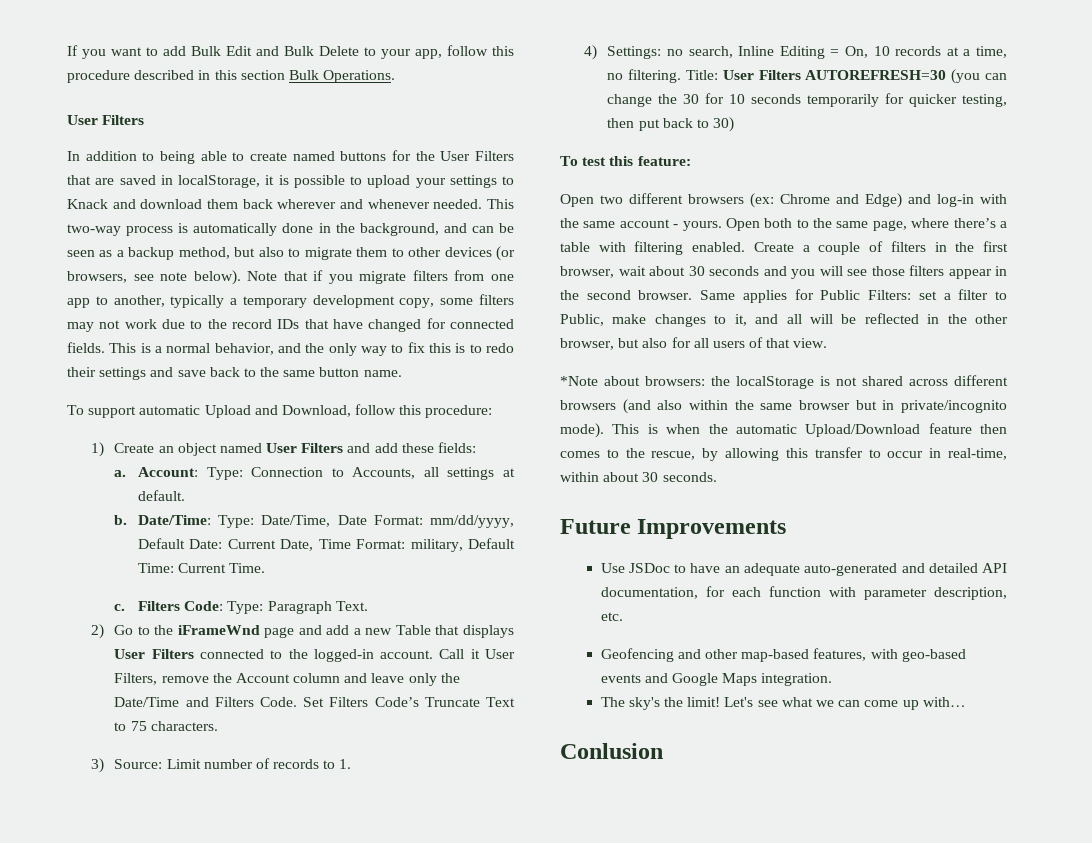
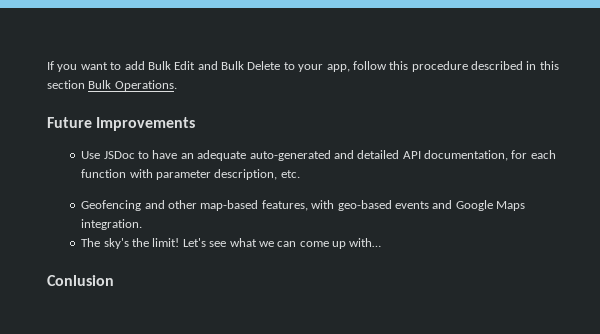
  If you want to add Bulk Edit and Bulk Delete to your app, follow this procedure described in this section Bulk Operations.
- User Filters
- In addition to being able to create named buttons for the User Filters that are saved in localStorage, it is possible to upload your settings to Knack and download them back wherever and whenever needed. This two-way process is automatically done in the background, and can be seen as a backup method, but also to migrate them to other devices (or browsers, see note below). Note that if you migrate filters from one app to another, typically a temporary development copy, some filters may not work due to the record IDs that have changed for connected fields. This is a normal behavior, and the only way to fix this is to redo their settings and save back to the same button name.
- To support automatic Upload and Download, follow this procedure:
- 1) Create an object named User Filters and add these fields:
- a. Account: Type: Connection to Accounts, all settings at default.
- b. Date/Time: Type: Date/Time, Date Format: mm/dd/yyyy, Default Date: Current Date, Time Format: military, Default Time: Current Time.
- c. Filters Code: Type: Paragraph Text.
- 2) Go to the iFrameWnd page and add a new Table that displays User Filters connected to the logged-in account. Call it User Filters, remove the Account column and leave only the Date/Time and Filters Code. Set Filters Code’s Truncate Text to 75 characters.
- 3) Source: Limit number of records to 1.
- 4) Settings: no search, Inline Editing = On, 10 records at a time, no filtering. Title: User Filters AUTOREFRESH=30 (you can change the 30 for 10 seconds temporarily for quicker testing, then put back to 30)
- To test this feature:
- Open two different browsers (ex: Chrome and Edge) and log-in with the same account - yours. Open both to the same page, where there’s a table with filtering enabled. Create a couple of filters in the first browser, wait about 30 seconds and you will see those filters appear in the second browser. Same applies for Public Filters: set a filter to Public, make changes to it, and all will be reflected in the other browser, but also for all users of that view.
- *Note about browsers: the localStorage is not shared across different browsers (and also within the same browser but in private/incognito mode). This is when the automatic Upload/Download feature then comes to the rescue, by allowing this transfer to occur in real-time, within about 30 seconds.

